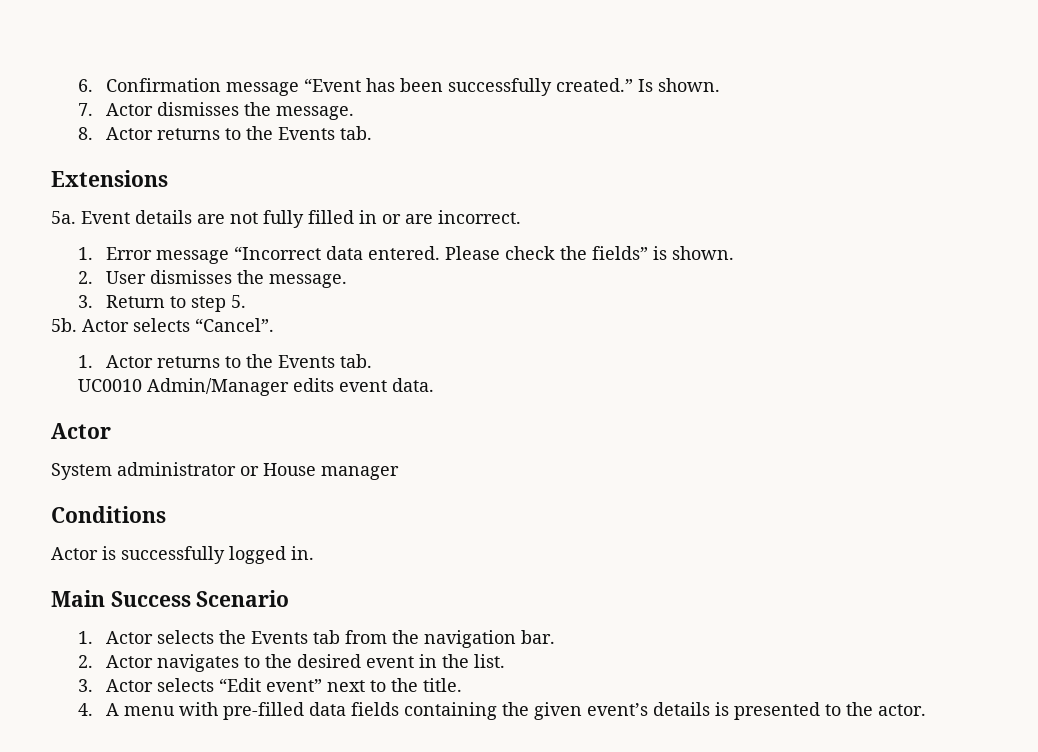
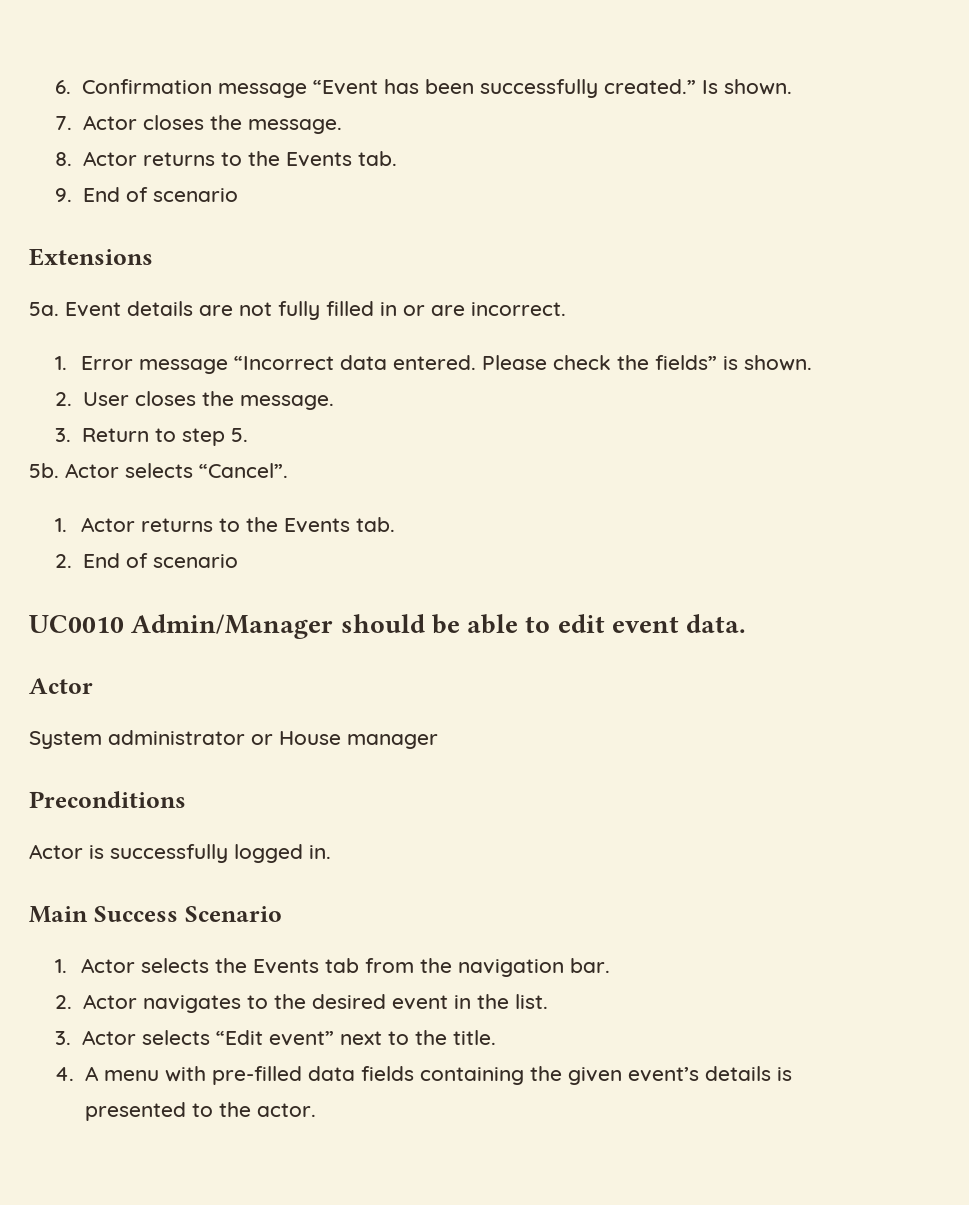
- 7. Actor dismisses the message.
+ 7. Actor closes the message.
+ 9. End of scenario
- 2. User dismisses the message.
+ 2. User closes the message.
- UC0010 Admin/Manager edits event data.
+ 2. End of scenario
+ UC0010 Admin/Manager should be able to edit event data.
- Conditions
+ Preconditions

